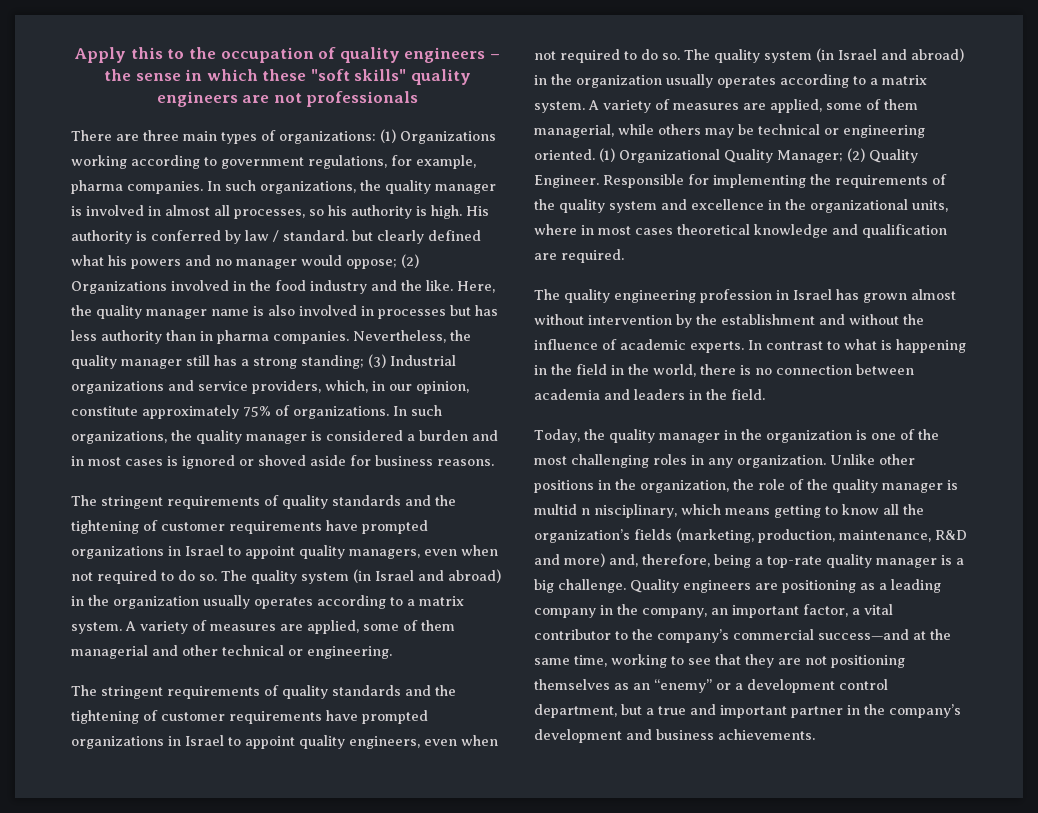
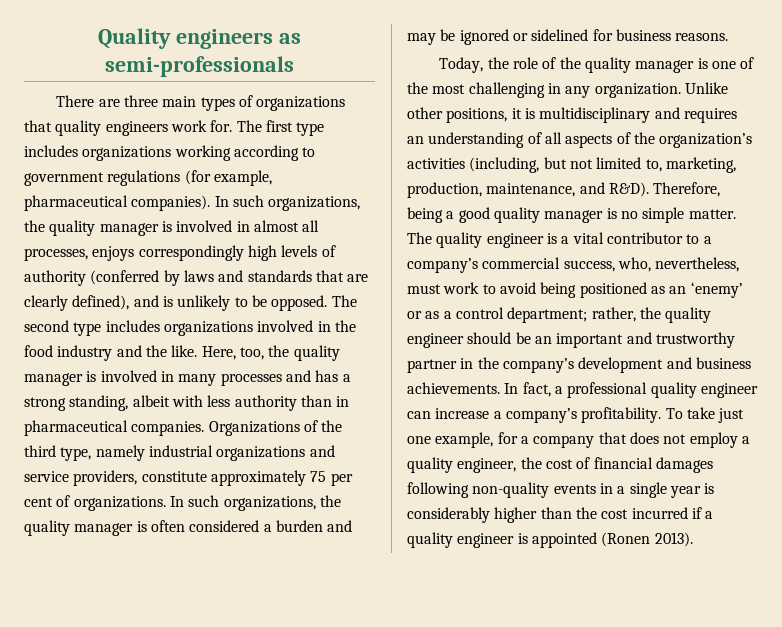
- Apply this to the occupation of quality engineers – the sense in which these "soft skills" quality engineers are not professionals
+ Quality engineers as semi-professionals
- There are three main types of organizations: (1) Organizations working according to government regulations, for example, pharma companies.
+ There are three main types of organizations that quality engineers work for. The first type includes organizations working according to government regulations (for example, pharmaceutical companies).
- In such organizations, the quality manager is involved in almost all processes, so his authority is high. His authority is conferred by law / standard. but clearly defined what his powers and no manager would oppose; (2) Organizations involved in the food industry and the like.
+ In such organizations, the quality manager is involved in almost all processes, enjoys correspondingly high levels of authority (conferred by laws and standards that are clearly defined), and is unlikely to be opposed. The second type includes organizations involved in the food industry and the like.
- Here, the quality manager name is also involved in processes but has less authority than in pharma companies. Nevertheless, the quality manager still has a strong standing; (3) Industrial organizations and service providers, which, in our opinion, constitute approximately 75% of organizations.
+ Here, too, the quality manager is involved in many processes and has a strong standing, albeit with less authority than in pharmaceutical companies. Organizations of the third type, namely industrial organizations and service providers, constitute approximately 75 per cent of organizations.
- In such organizations, the quality manager is considered a burden and in most cases is ignored or shoved aside for business reasons.
- The stringent requirements of quality standards and the tightening of customer requirements have prompted organizations in Israel to appoint quality managers, even when not required to do so. The quality system (in Israel and abroad) in the organization usually operates according to a matrix system. A variety of measures are applied, some of them managerial and other technical or engineering.
- The stringent requirements of quality standards and the tightening of customer requirements have prompted organizations in Israel to appoint quality engineers, even when not required to do so. The quality system (in Israel and abroad) in the organization usually operates according to a matrix system. A variety of measures are applied, some of them managerial, while others may be technical or engineering oriented. (1) Organizational Quality Manager; (2) Quality Engineer. Responsible for implementing the requirements of the quality system and excellence in the organizational units, where in most cases theoretical knowledge and qualification are required.
- The quality engineering profession in Israel has grown almost without intervention by the establishment and without the influence of academic experts. In contrast to what is happening in the field in the world, there is no connection between academia and leaders in the field.
- Today, the quality manager in the organization is one of the most challenging roles in any organization. Unlike other positions in the organization, the role of the quality manager is multid n nisciplinary, which means getting to know all the organization’s fields (marketing, production, maintenance, R&D and more) and, therefore, being a top-rate quality manager is a big challenge. Quality engineers are positioning as a leading company in the company, an important factor, a vital contributor to the company’s commercial success—and at the same time, working to see that they are not positioning themselves as an “enemy” or a development control department, but a true and important partner in the company’s development and business achievements.
+ In such organizations, the quality manager is often considered a burden and may be ignored or sidelined for business reasons.
+ Today, the role of the quality manager is one of the most challenging in any organization. Unlike other positions, it is multidisciplinary and requires an understanding of all aspects of the organization’s activities (including, but not limited to, marketing, production, maintenance, and R&D). Therefore, being a good quality manager is no simple matter. The quality engineer is a vital contributor to a company’s commercial success, who, nevertheless, must work to avoid being positioned as an ‘enemy’ or as a control department; rather, the quality engineer should be an important and trustworthy partner in the company’s development and business achievements.
+ In fact, a professional quality engineer can increase a company’s profitability. To take just one example, for a company that does not employ a quality engineer, the cost of financial damages following non-quality events in a single year is considerably higher than the cost incurred if a quality engineer is appointed (Ronen 2013).

